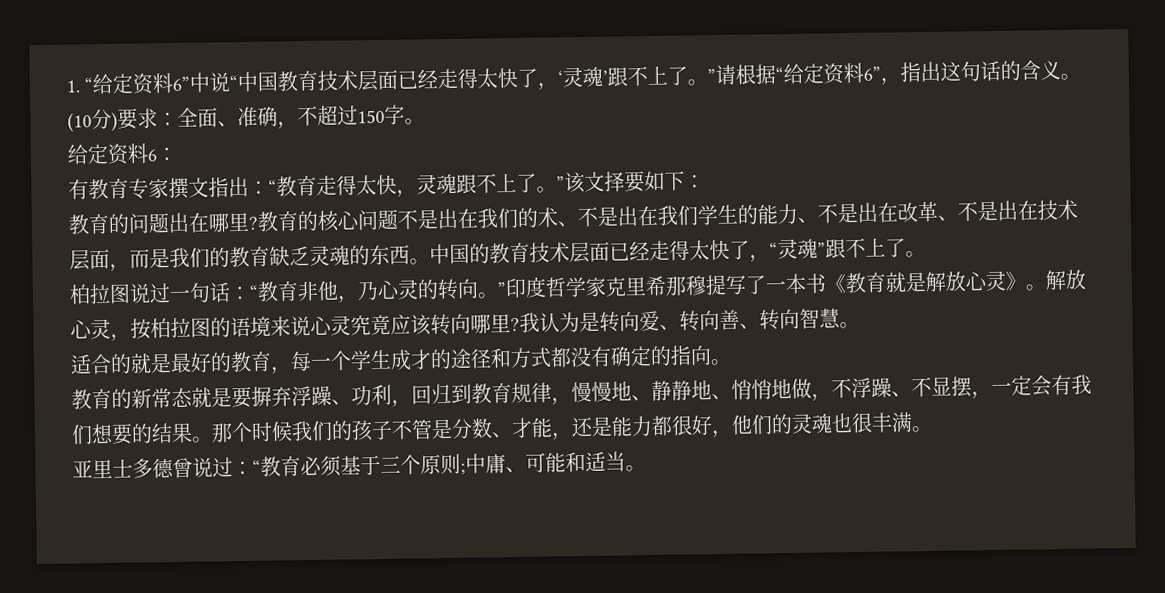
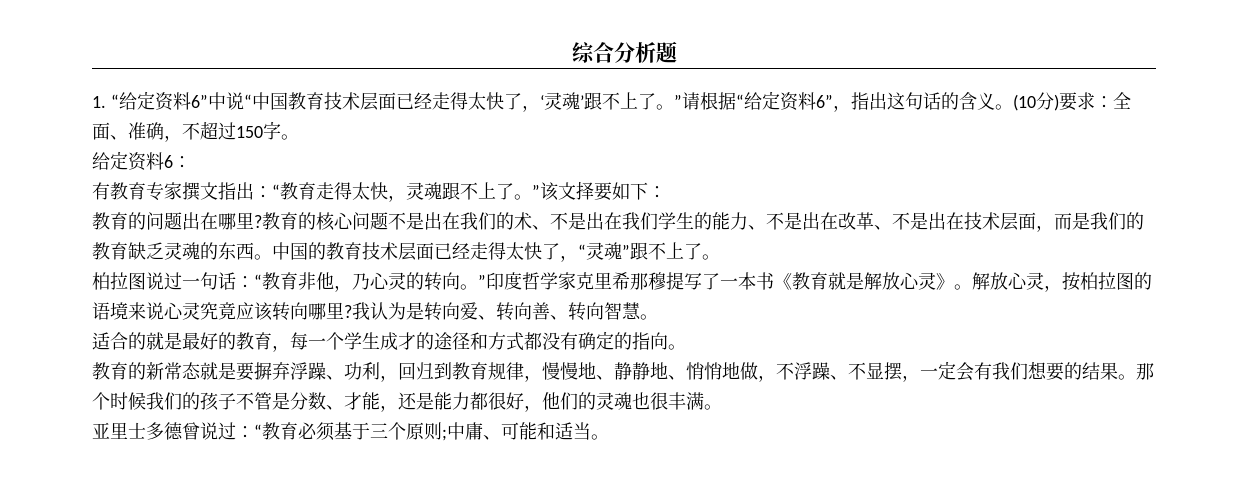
+ 综合分析题

